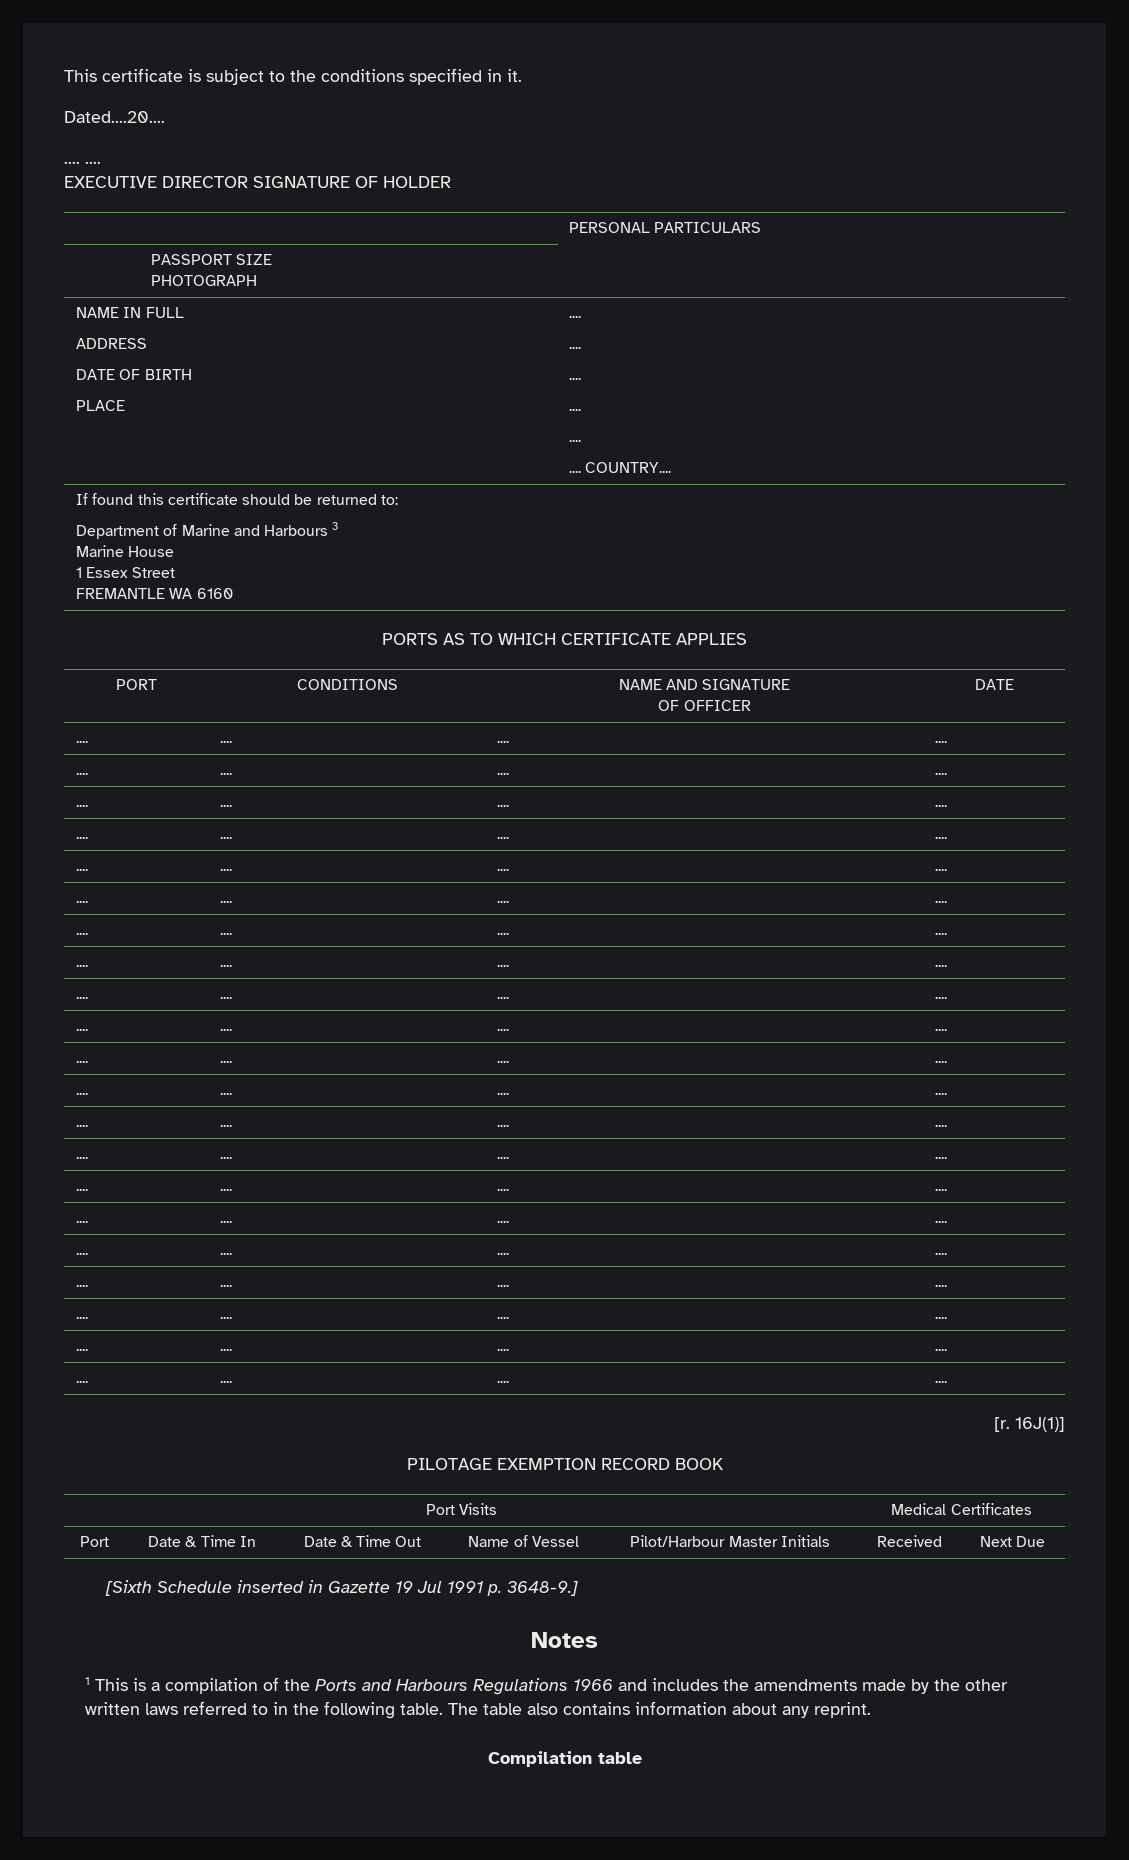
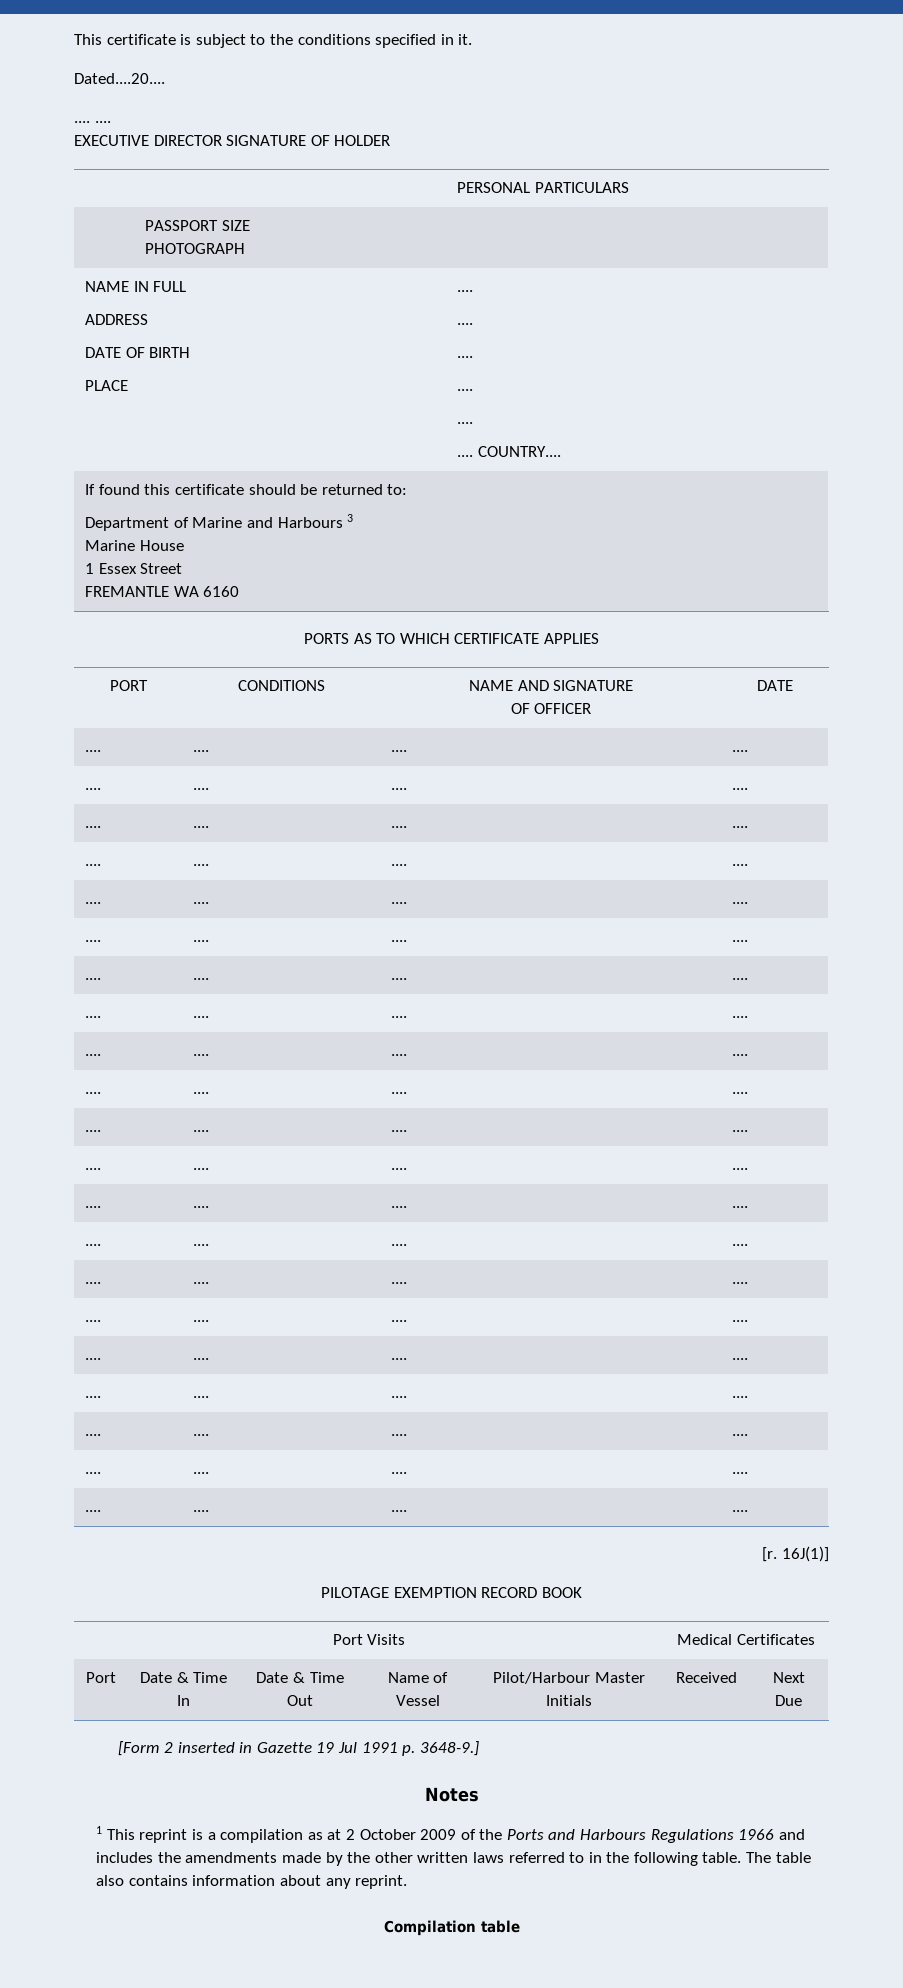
- [Sixth Schedule inserted in Gazette 19 Jul 1991 p. 3648-9.]
+ [Form 2 inserted in Gazette 19 Jul 1991 p. 3648-9.]
- 1 This is a compilation of the Ports and Harbours Regulations 1966 and includes the amendments made by the other written laws referred to in the following table.
+ 1 This reprint is a compilation as at 2 October 2009 of the Ports and Harbours Regulations 1966 and includes the amendments made by the other written laws referred to in the following table.

